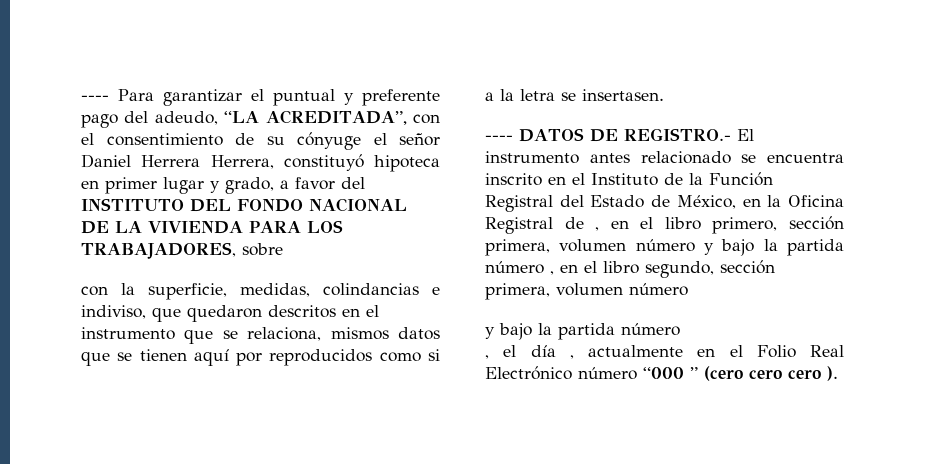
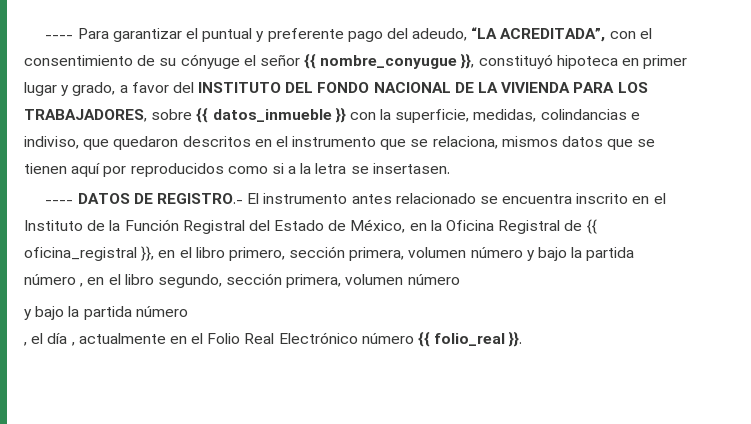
- ---- Para garantizar el puntual y preferente pago del adeudo, “LA ACREDITADA”, con el consentimiento de su cónyuge el señor Daniel Herrera Herrera, constituyó hipoteca en primer lugar y grado, a favor del INSTITUTO DEL FONDO NACIONAL DE LA VIVIENDA PARA LOS TRABAJADORES, sobre
- con la superficie, medidas, colindancias e indiviso, que quedaron descritos en el instrumento que se relaciona, mismos datos que se tienen aquí por reproducidos como si a la letra se insertasen.
+ ---- Para garantizar el puntual y preferente pago del adeudo, “LA ACREDITADA”, con el consentimiento de su cónyuge el señor {{ nombre_conyugue }}, constituyó hipoteca en primer lugar y grado, a favor del INSTITUTO DEL FONDO NACIONAL DE LA VIVIENDA PARA LOS TRABAJADORES, sobre {{ datos_inmueble }} con la superficie, medidas, colindancias e indiviso, que quedaron descritos en el instrumento que se relaciona, mismos datos que se tienen aquí por reproducidos como si a la letra se insertasen.
- ---- DATOS DE REGISTRO.- El instrumento antes relacionado se encuentra inscrito en el Instituto de la Función Registral del Estado de México, en la Oficina Registral de , en el libro primero, sección primera, volumen número y bajo la partida número , en el libro segundo, sección primera, volumen número
+ ---- DATOS DE REGISTRO.- El instrumento antes relacionado se encuentra inscrito en el Instituto de la Función Registral del Estado de México, en la Oficina Registral de {{ oficina_registral }}, en el libro primero, sección primera, volumen número y bajo la partida número , en el libro segundo, sección primera, volumen número
- , el día , actualmente en el Folio Real Electrónico número “000 ” (cero cero cero ).
+ , el día , actualmente en el Folio Real Electrónico número {{ folio_real }}.

